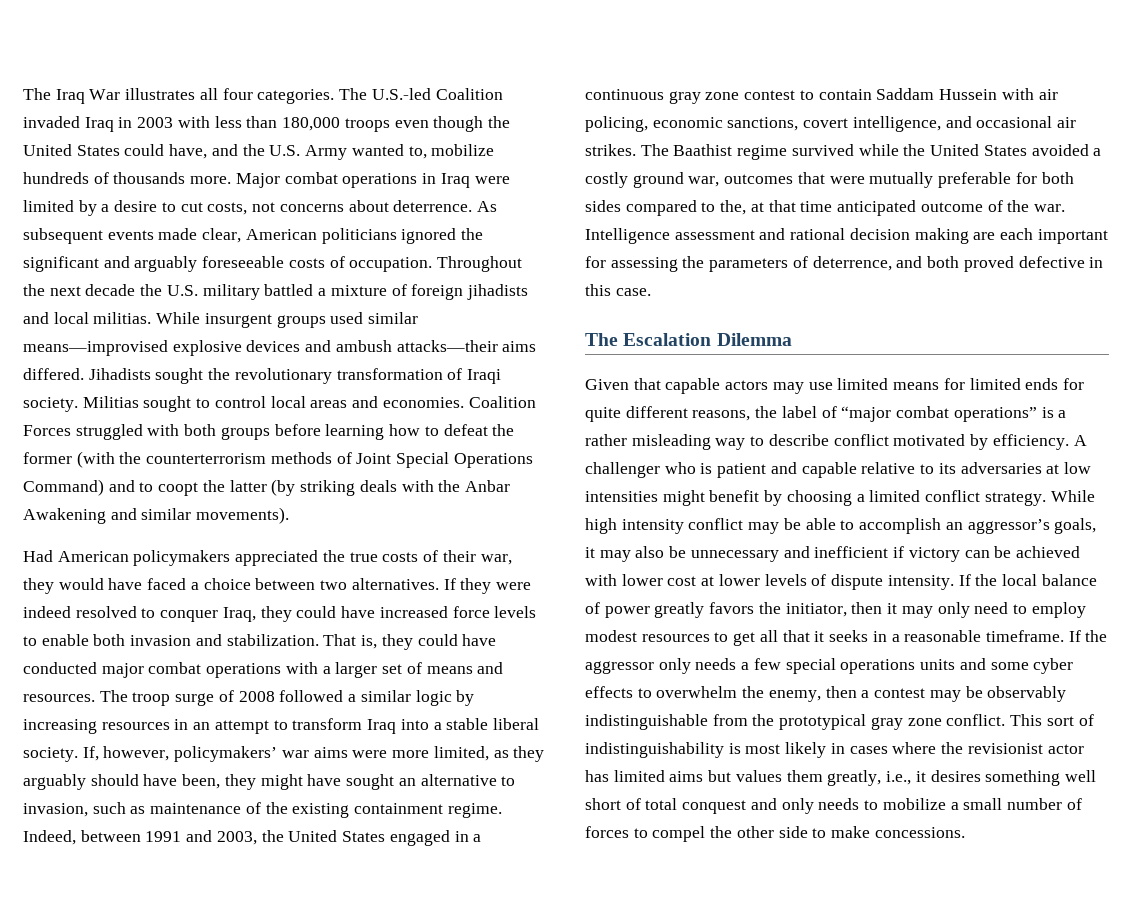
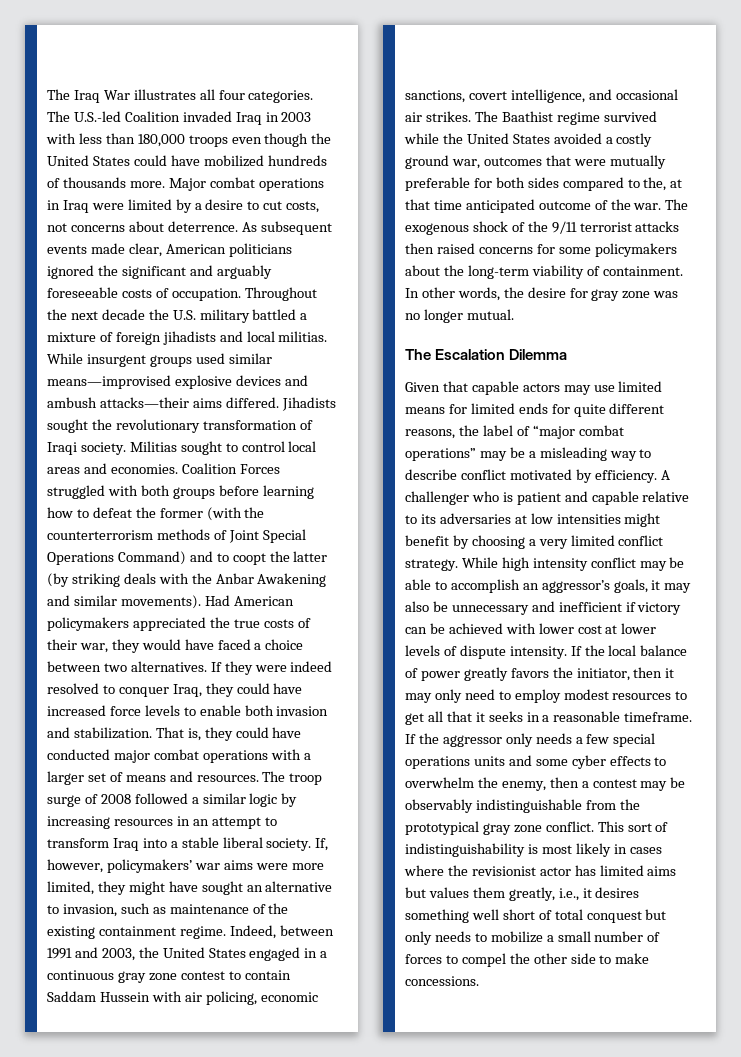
- The U.S.-led Coalition invaded Iraq in 2003 with less than 180,000 troops even though the United States could have, and the U.S. Army wanted to, mobilize hundreds of thousands more.
+ The U.S.-led Coalition invaded Iraq in 2003 with less than 180,000 troops even though the United States could have mobilized hundreds of thousands more.
- Coalition Forces struggled with both groups before learning how to defeat the former (with the counterterrorism methods of Joint Special Operations Command) and to coopt the latter (by striking deals with the Anbar Awakening and similar movements).
- Had American policymakers appreciated the true costs of their war, they would have faced a choice between two alternatives.
+ Coalition Forces struggled with both groups before learning how to defeat the former (with the counterterrorism methods of Joint Special Operations Command) and to coopt the latter (by striking deals with the Anbar Awakening and similar movements). Had American policymakers appreciated the true costs of their war, they would have faced a choice between two alternatives.
- If, however, policymakers’ war aims were more limited, as they arguably should have been, they might have sought an alternative to invasion, such as maintenance of the existing containment regime.
+ If, however, policymakers’ war aims were more limited, they might have sought an alternative to invasion, such as maintenance of the existing containment regime.
- Intelligence assessment and rational decision making are each important for assessing the parameters of deterrence, and both proved defective in this case.
+ The exogenous shock of the 9/11 terrorist attacks then raised concerns for some policymakers about the long-term viability of containment. In other words, the desire for gray zone was no longer mutual.
- Given that capable actors may use limited means for limited ends for quite different reasons, the label of “major combat operations” is a rather misleading way to describe conflict motivated by efficiency.
+ Given that capable actors may use limited means for limited ends for quite different reasons, the label of “major combat operations” may be a misleading way to describe conflict motivated by efficiency.
- A challenger who is patient and capable relative to its adversaries at low intensities might benefit by choosing a limited conflict strategy.
+ A challenger who is patient and capable relative to its adversaries at low intensities might benefit by choosing a very limited conflict strategy.
- This sort of indistinguishability is most likely in cases where the revisionist actor has limited aims but values them greatly, i.e., it desires something well short of total conquest and only needs to mobilize a small number of forces to compel the other side to make concessions.
+ This sort of indistinguishability is most likely in cases where the revisionist actor has limited aims but values them greatly, i.e., it desires something well short of total conquest but only needs to mobilize a small number of forces to compel the other side to make concessions.

